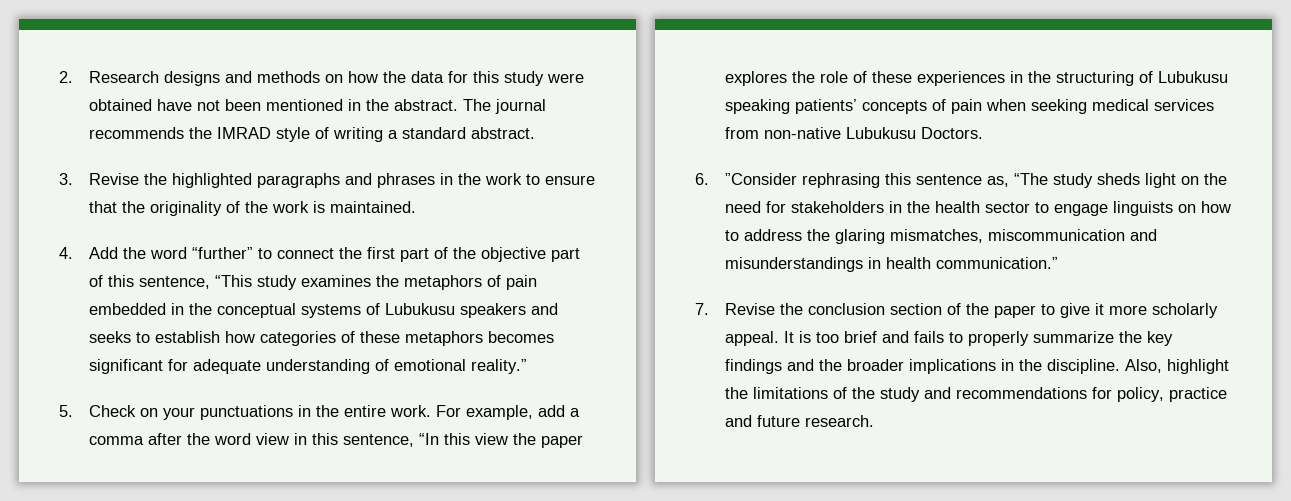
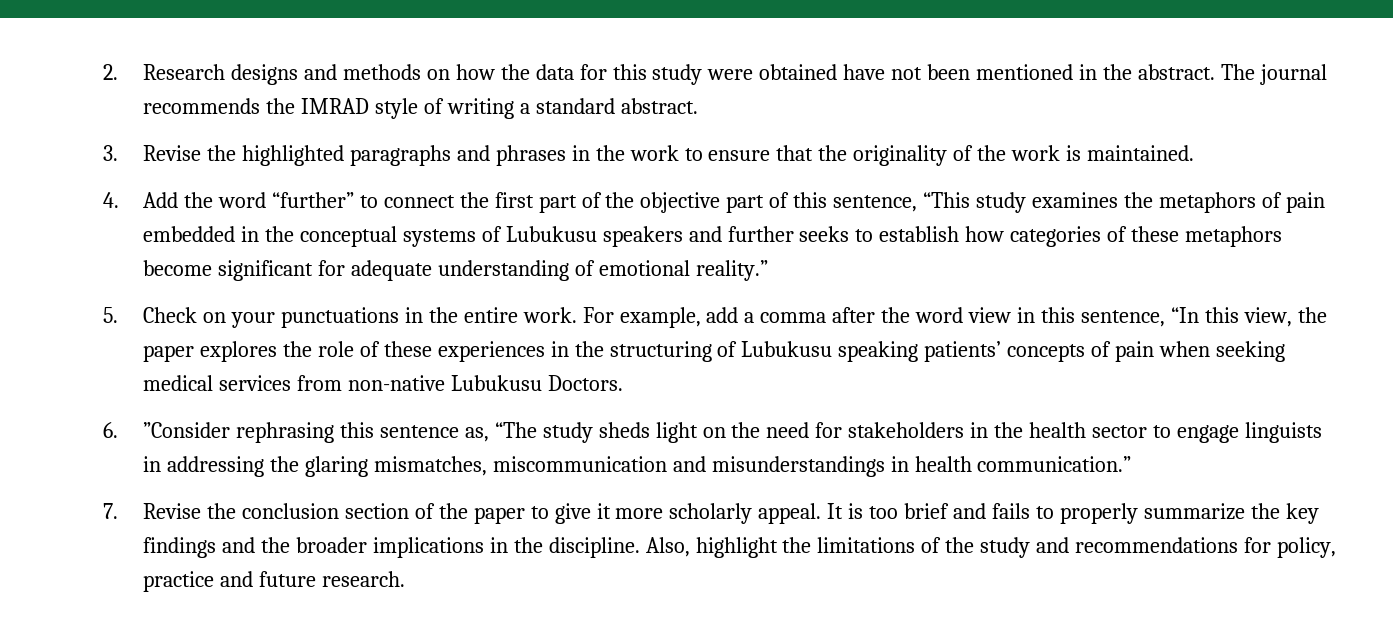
- 4. Add the word “further” to connect the first part of the objective part of this sentence, “This study examines the metaphors of pain embedded in the conceptual systems of Lubukusu speakers and seeks to establish how categories of these metaphors becomes significant for adequate understanding of emotional reality.”
+ 4. Add the word “further” to connect the first part of the objective part of this sentence, “This study examines the metaphors of pain embedded in the conceptual systems of Lubukusu speakers and further seeks to establish how categories of these metaphors become significant for adequate understanding of emotional reality.”
- For example, add a comma after the word view in this sentence, “In this view the paper explores the role of these experiences in the structuring of Lubukusu speaking patients’ concepts of pain when seeking medical services from non-native Lubukusu Doctors.
+ For example, add a comma after the word view in this sentence, “In this view, the paper explores the role of these experiences in the structuring of Lubukusu speaking patients’ concepts of pain when seeking medical services from non-native Lubukusu Doctors.
- 6. ”Consider rephrasing this sentence as, “The study sheds light on the need for stakeholders in the health sector to engage linguists on how to address the glaring mismatches, miscommunication and misunderstandings in health communication.”
+ 6. ”Consider rephrasing this sentence as, “The study sheds light on the need for stakeholders in the health sector to engage linguists in addressing the glaring mismatches, miscommunication and misunderstandings in health communication.”

